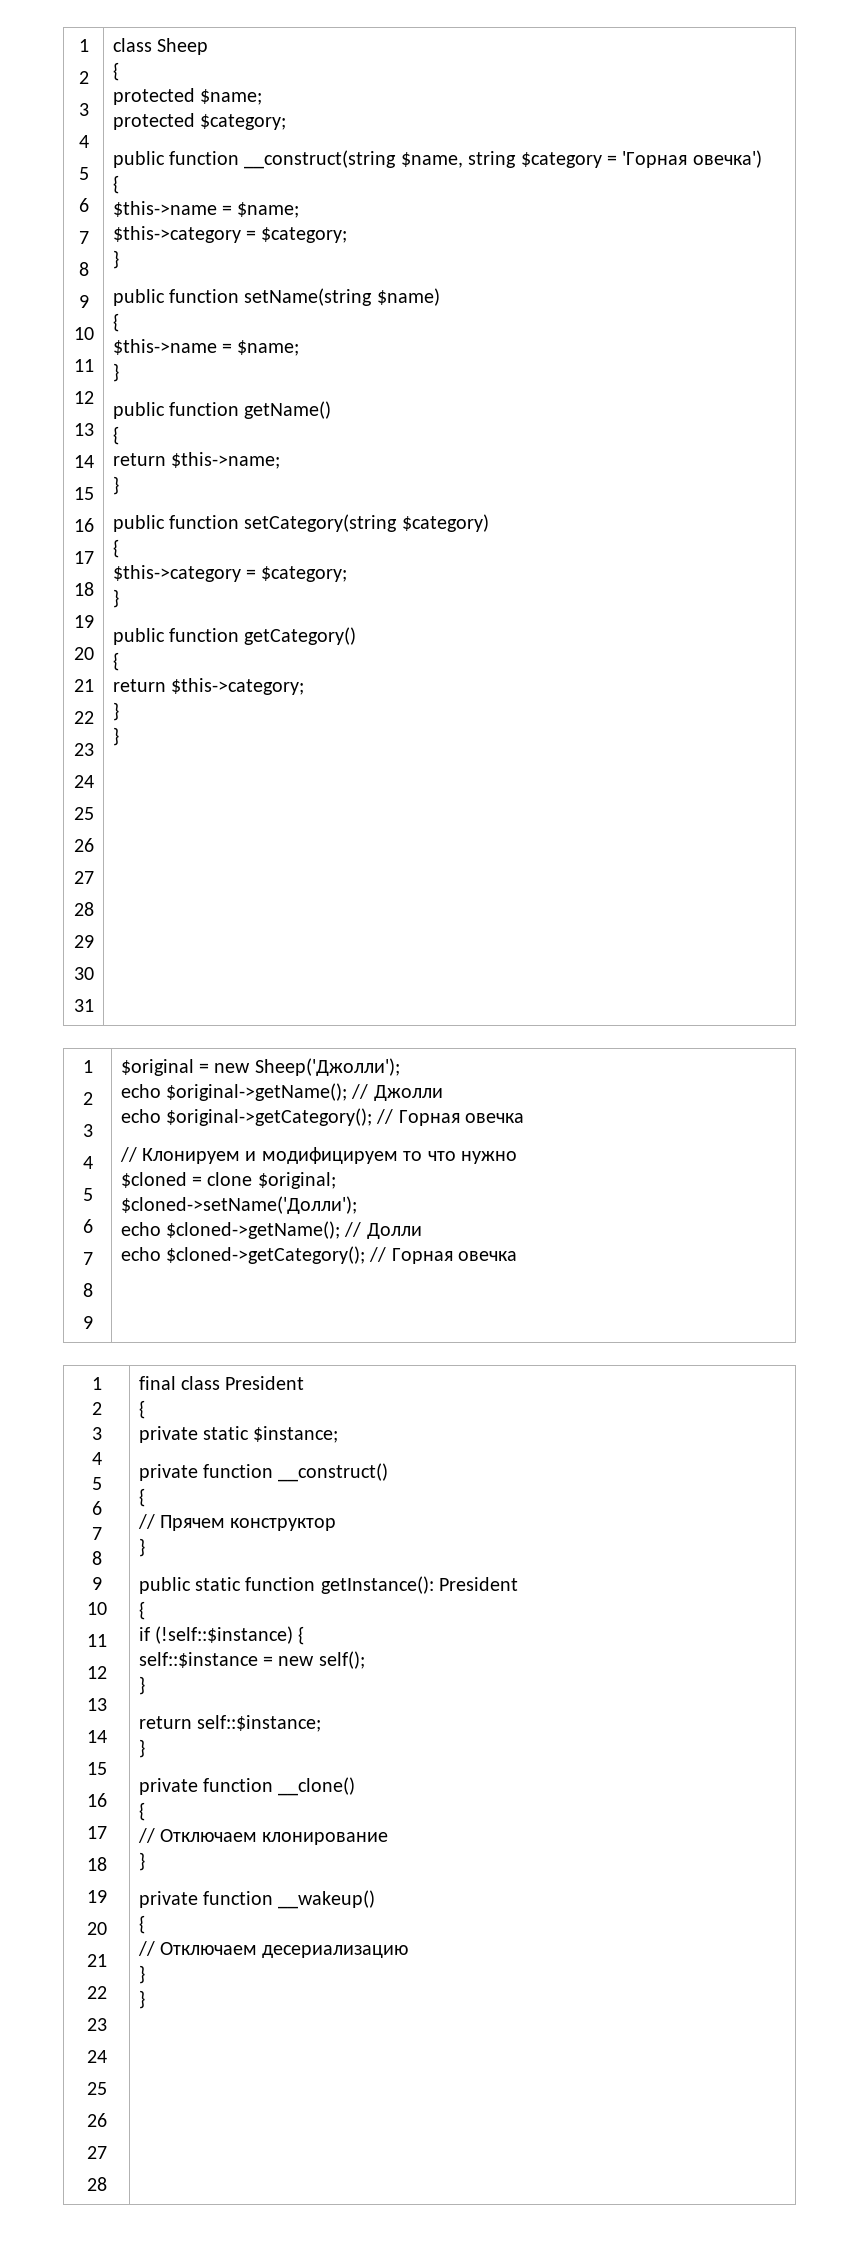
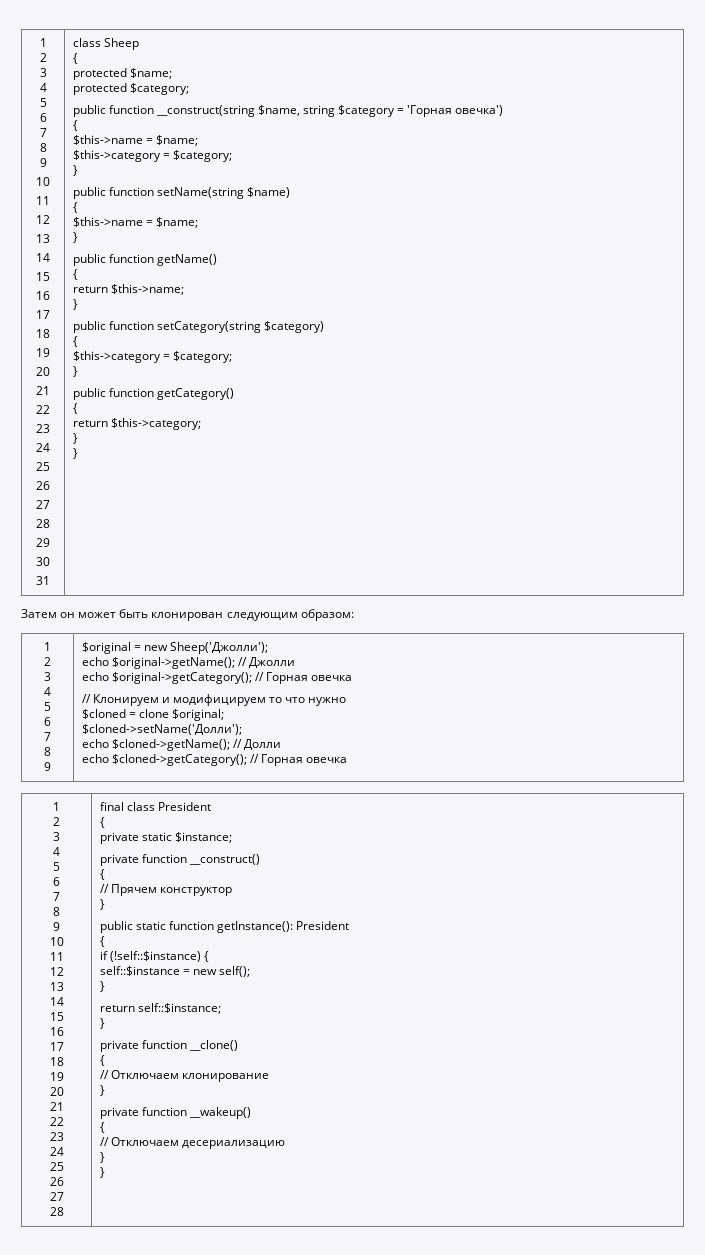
+ Затем он может быть клонирован следующим образом:

